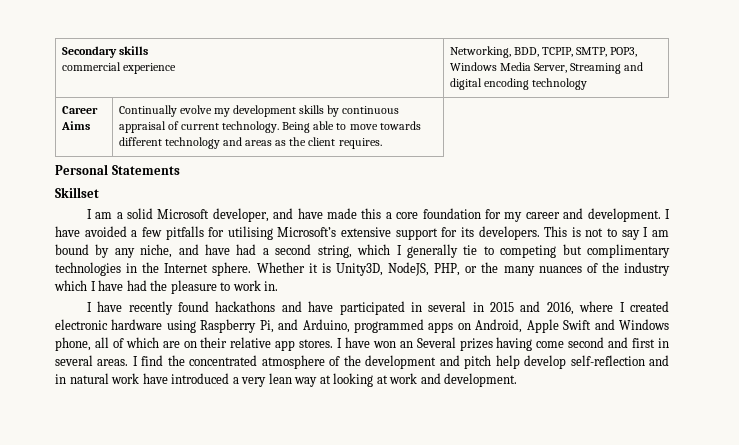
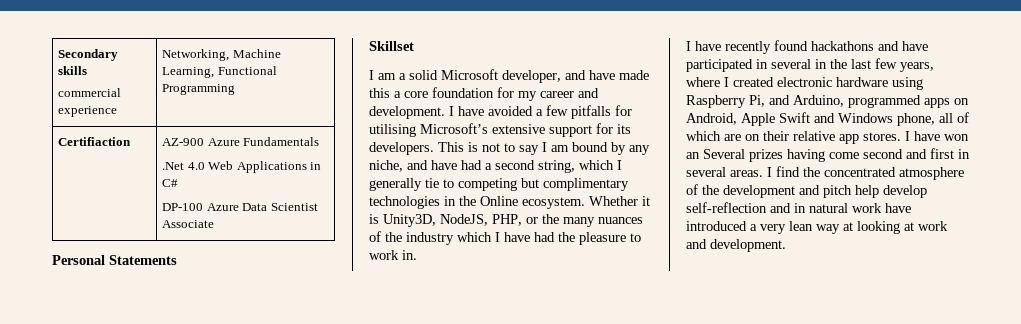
  Secondary skills
- commercial experience | Networking, BDD, TCPIP, SMTP, POP3, Windows Media Server, Streaming and digital encoding technology
- Career Aims | Continually evolve my development skills by continuous appraisal of current technology. Being able to move towards different technology and areas as the client requires.
+ commercial experience | Networking, Machine Learning, Functional Programming
+ Certifiaction | AZ-900 Azure Fundamentals
+ .Net 4.0 Web Applications in C#
+ DP-100 Azure Data Scientist Associate
- This is not to say I am bound by any niche, and have had a second string, which I generally tie to competing but complimentary technologies in the Internet sphere.
+ This is not to say I am bound by any niche, and have had a second string, which I generally tie to competing but complimentary technologies in the Online ecosystem.
- I have recently found hackathons and have participated in several in 2015 and 2016, where I created electronic hardware using Raspberry Pi, and Arduino, programmed apps on Android, Apple Swift and Windows phone, all of which are on their relative app stores.
+ I have recently found hackathons and have participated in several in the last few years, where I created electronic hardware using Raspberry Pi, and Arduino, programmed apps on Android, Apple Swift and Windows phone, all of which are on their relative app stores.

